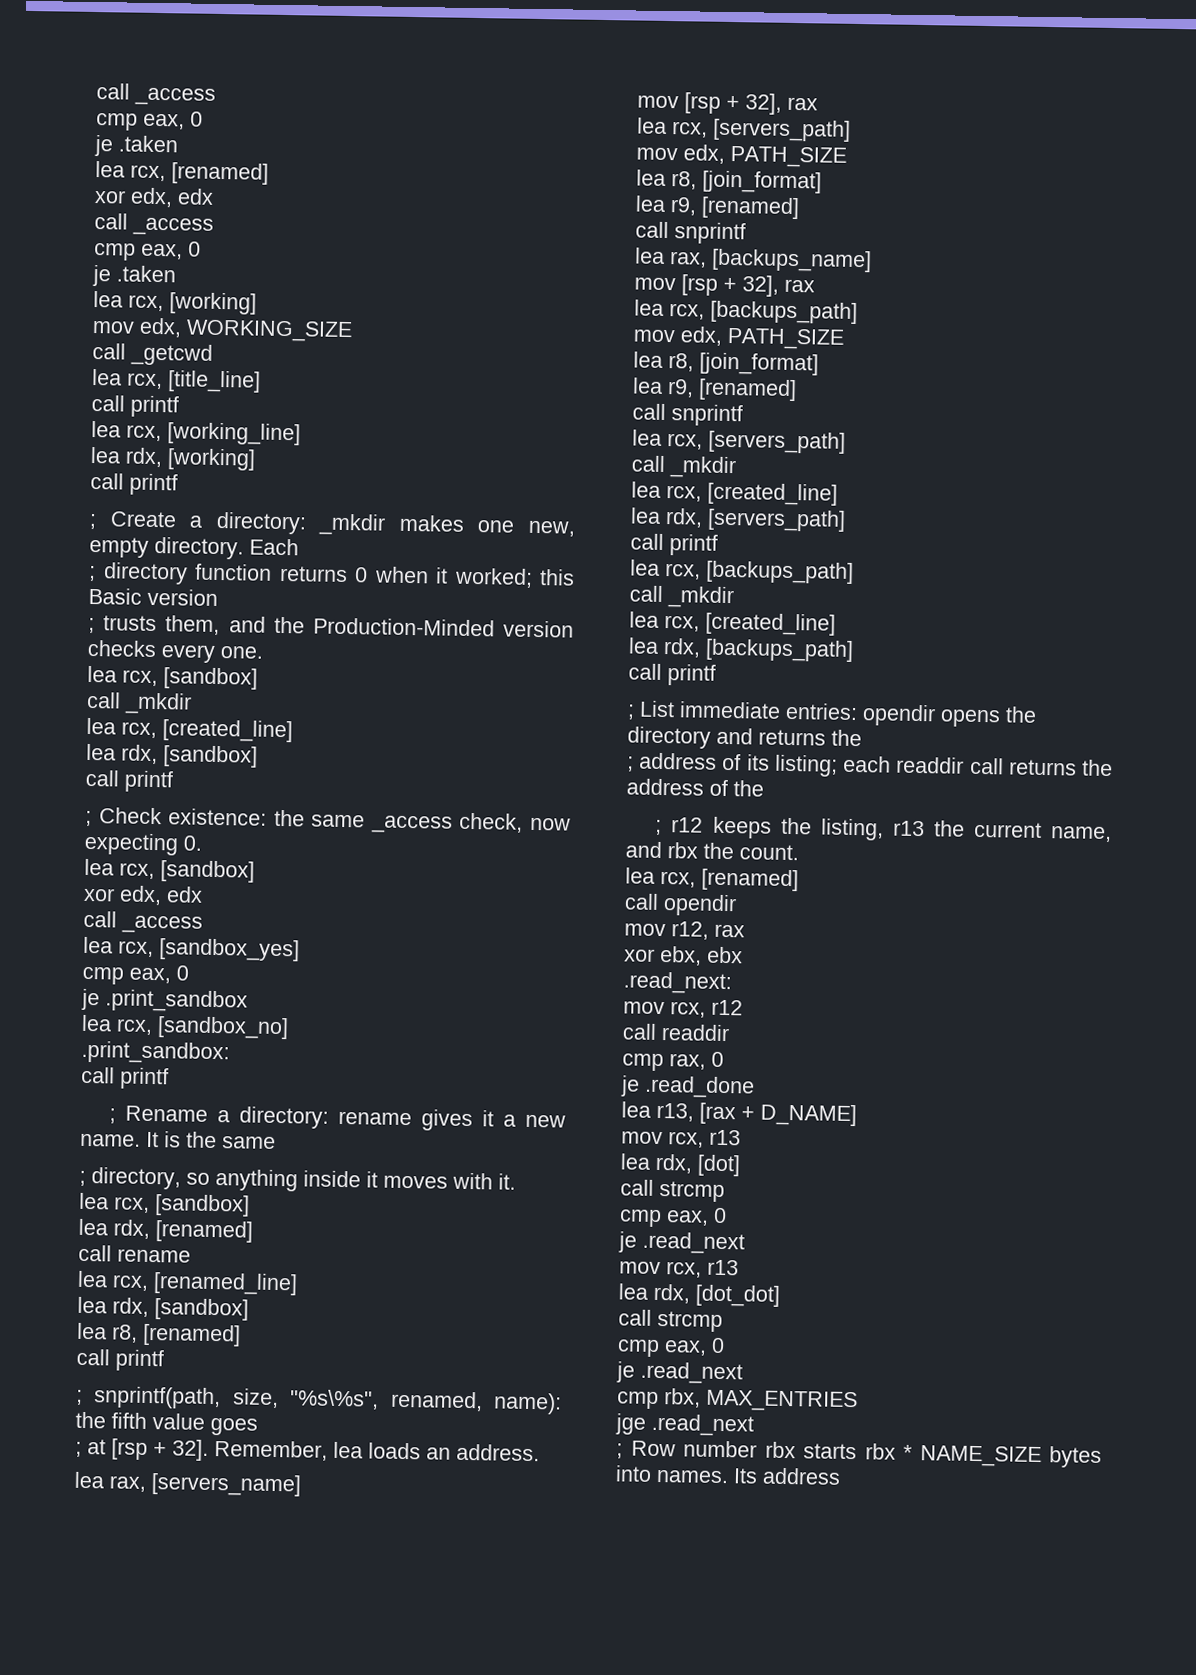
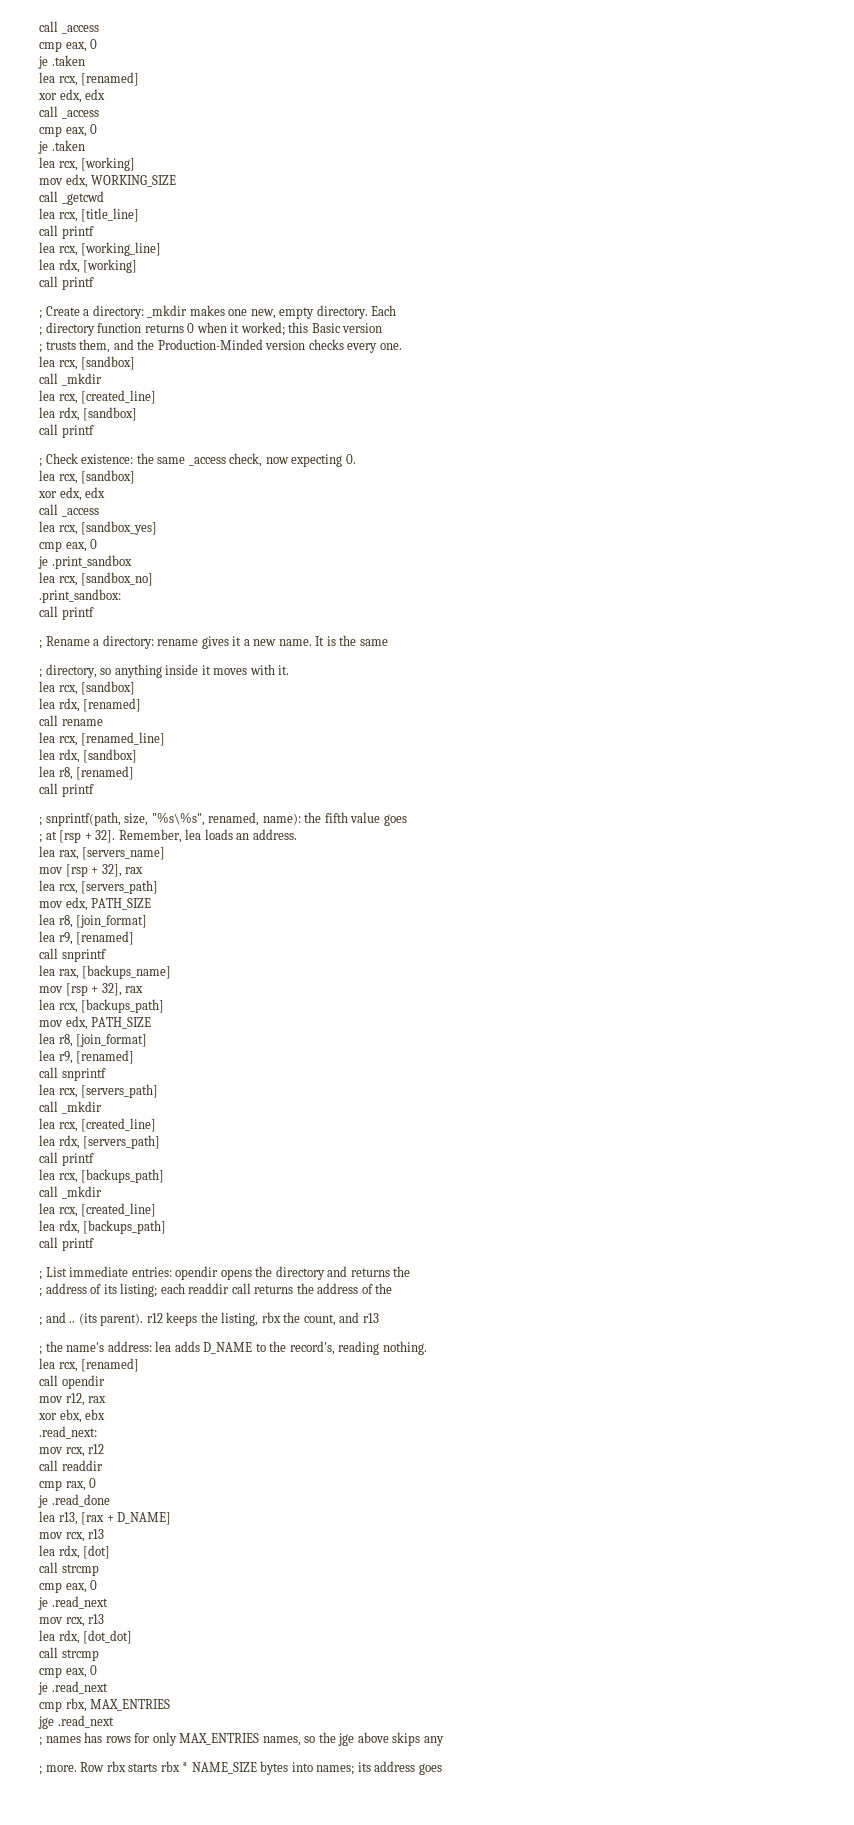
- ; r12 keeps the listing, r13 the current name, and rbx the count.
+ ; and .. (its parent). r12 keeps the listing, rbx the count, and r13
+ ; the name's address: lea adds D_NAME to the record's, reading nothing.
- ; Row number rbx starts rbx * NAME_SIZE bytes into names. Its address
+ ; names has rows for only MAX_ENTRIES names, so the jge above skips any
+ ; more. Row rbx starts rbx * NAME_SIZE bytes into names; its address goes

